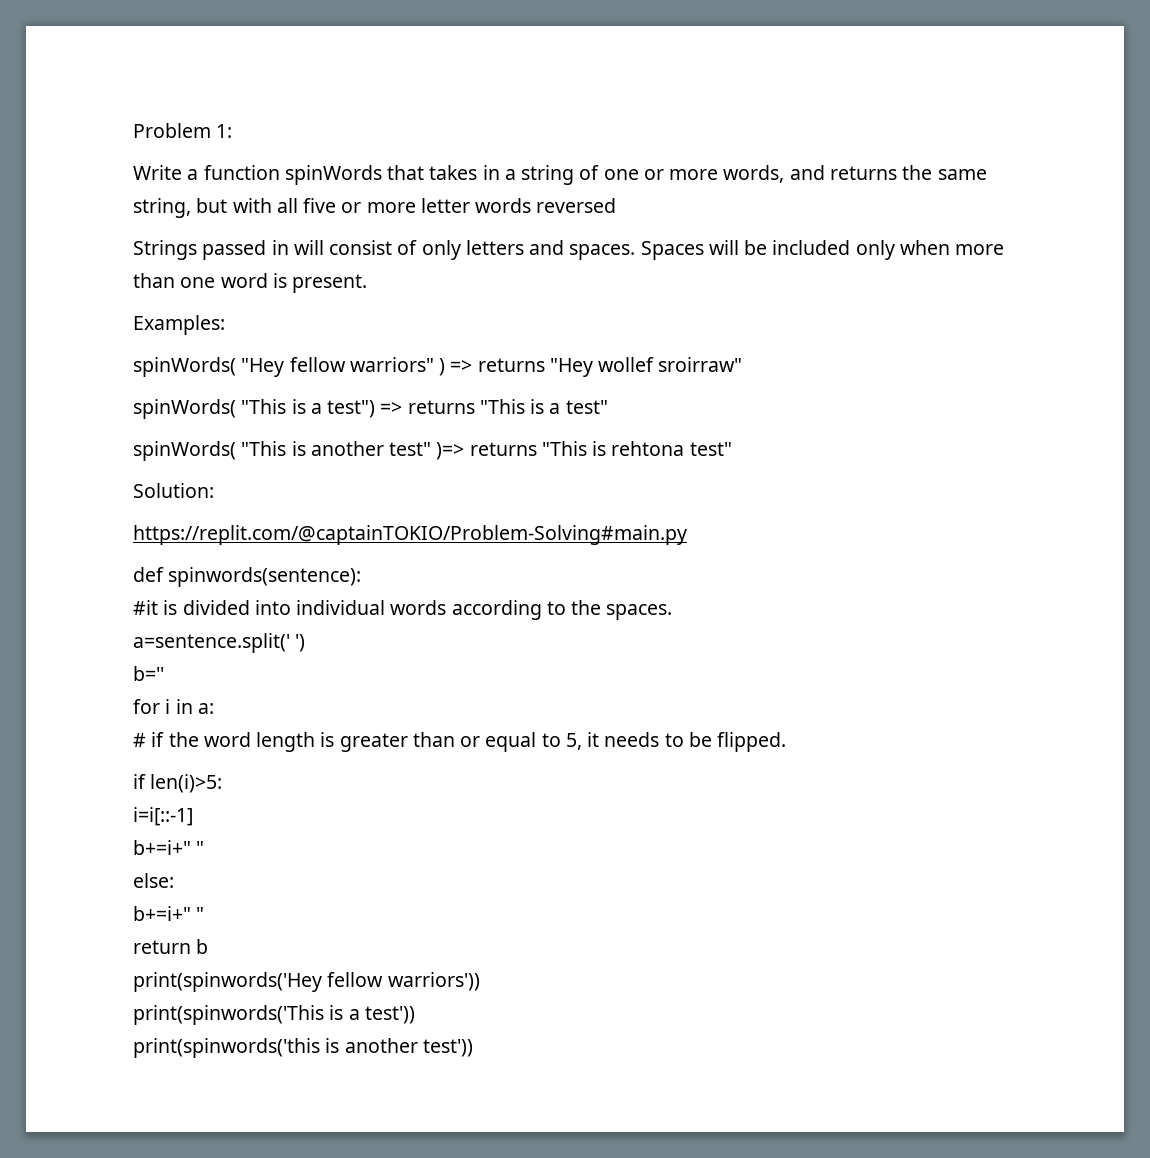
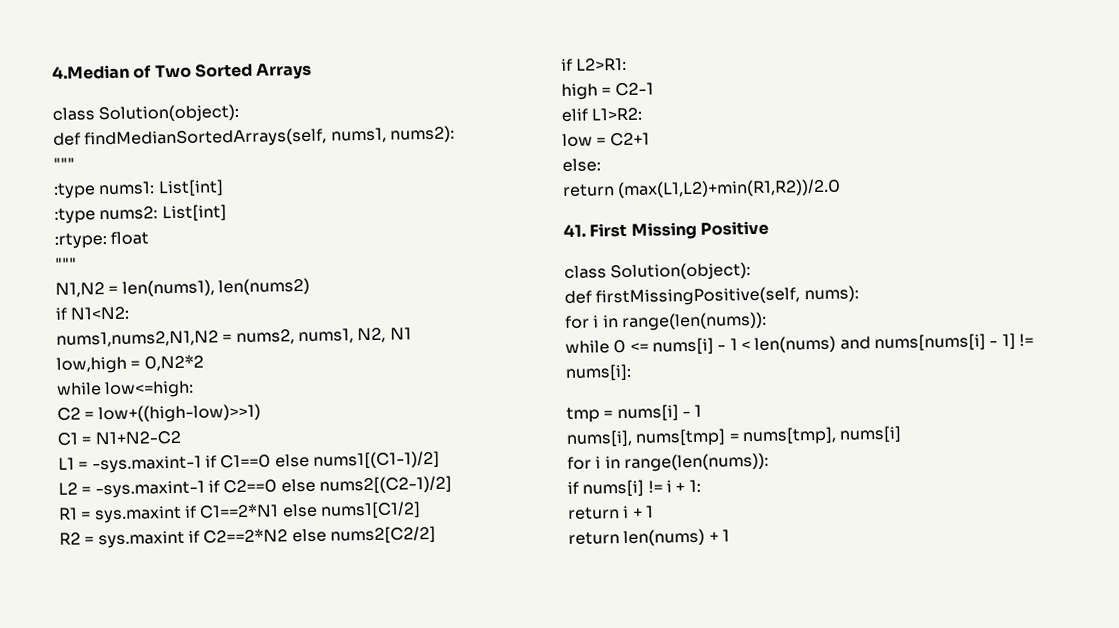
- Problem 1:
- Write a function spinWords that takes in a string of one or more words, and returns the same string, but with all five or more letter words reversed
- Strings passed in will consist of only letters and spaces. Spaces will be included only when more than one word is present.
- Examples:
- spinWords( "Hey fellow warriors" ) => returns "Hey wollef sroirraw"
- spinWords( "This is a test") => returns "This is a test"
- spinWords( "This is another test" )=> returns "This is rehtona test"
- Solution:
- https://replit.com/@captainTOKIO/Problem-Solving#main.py
- def spinwords(sentence):
- #it is divided into individual words according to the spaces.
- a=sentence.split(' ')
- b=''
- for i in a:
- # if the word length is greater than or equal to 5, it needs to be flipped.
- if len(i)>5:
- i=i[::-1]
- b+=i+" "
+ 4.Median of Two Sorted Arrays
+ class Solution(object):
+ def findMedianSortedArrays(self, nums1, nums2):
+ """
+ :type nums1: List[int]
+ :type nums2: List[int]
+ :rtype: float
+ """
+ N1,N2 = len(nums1), len(nums2)
+ if N1<N2:
+ nums1,nums2,N1,N2 = nums2, nums1, N2, N1
+ low,high = 0,N2*2
+ while low<=high:
+ C2 = low+((high-low)>>1)
+ C1 = N1+N2-C2
+ L1 = -sys.maxint-1 if C1==0 else nums1[(C1-1)/2]
+ L2 = -sys.maxint-1 if C2==0 else nums2[(C2-1)/2]
+ R1 = sys.maxint if C1==2*N1 else nums1[C1/2]
+ R2 = sys.maxint if C2==2*N2 else nums2[C2/2]
+ if L2>R1:
+ high = C2-1
+ elif L1>R2:
+ low = C2+1
  else:
- b+=i+" "
- return b
- print(spinwords('Hey fellow warriors'))
- print(spinwords('This is a test'))
- print(spinwords('this is another test'))
+ return (max(L1,L2)+min(R1,R2))/2.0
+ 41. First Missing Positive
+ class Solution(object):
+ def firstMissingPositive(self, nums):
+ for i in range(len(nums)):
+ while 0 <= nums[i] - 1 < len(nums) and nums[nums[i] - 1] != nums[i]:
+ tmp = nums[i] - 1
+ nums[i], nums[tmp] = nums[tmp], nums[i]
+ for i in range(len(nums)):
+ if nums[i] != i + 1:
+ return i + 1
+ return len(nums) + 1

